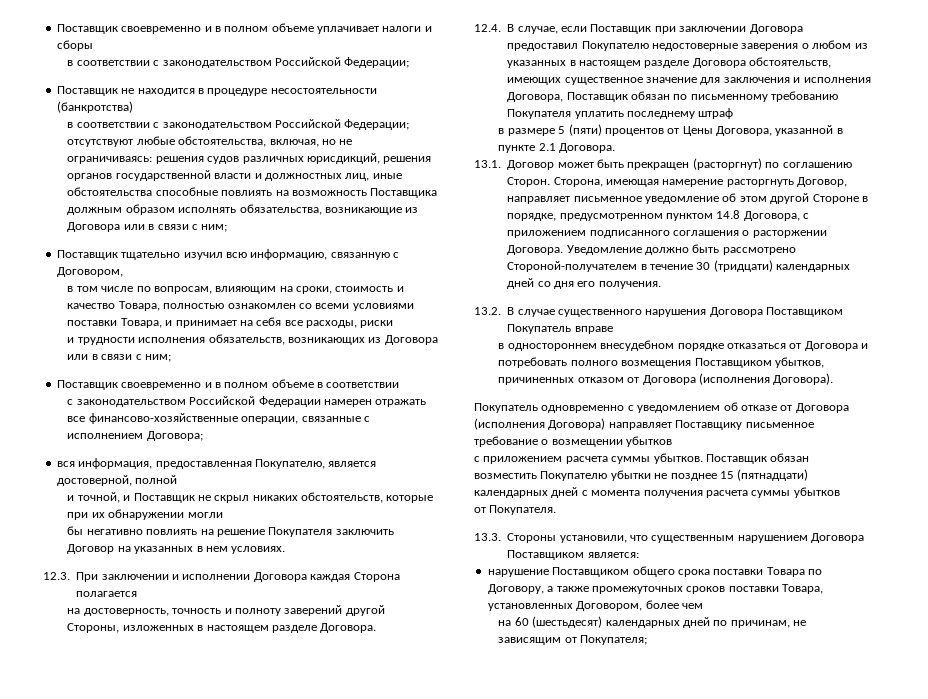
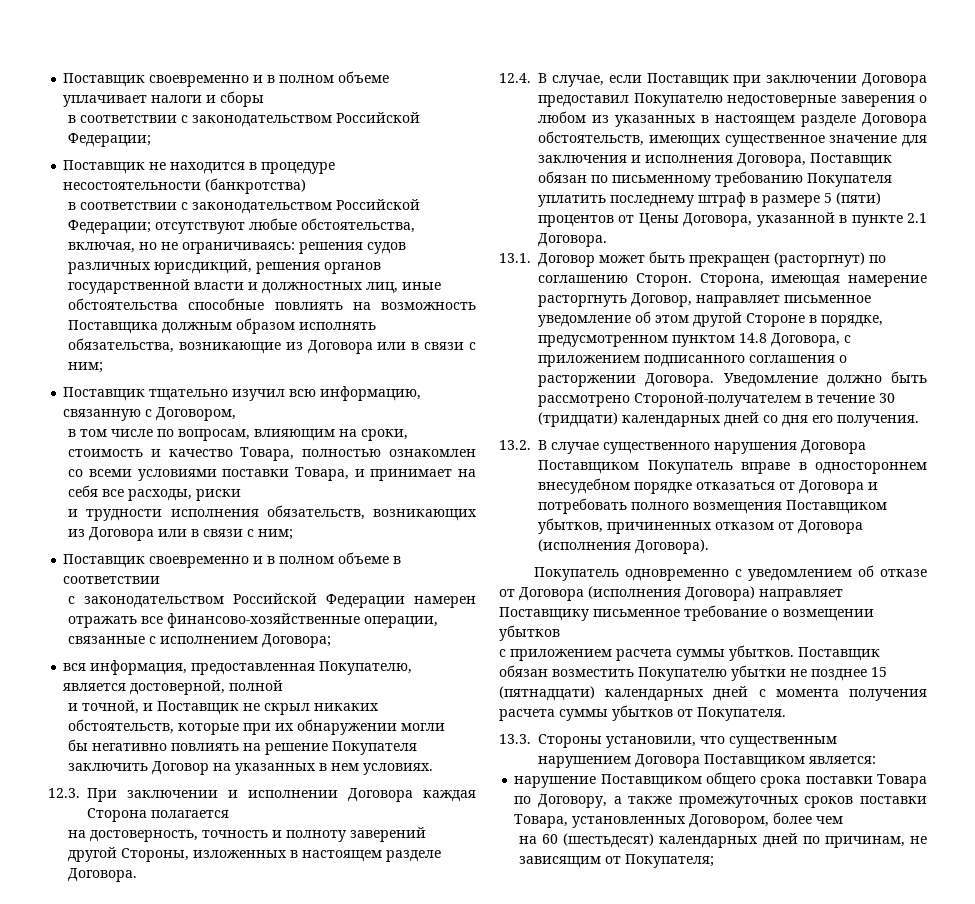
- 12.4. В случае, если Поставщик при заключении Договора предоставил Покупателю недостоверные заверения о любом из указанных в настоящем разделе Договора обстоятельств, имеющих существенное значение для заключения и исполнения Договора, Поставщик обязан по письменному требованию Покупателя уплатить последнему штраф
- в размере 5 (пяти) процентов от Цены Договора, указанной в пункте 2.1 Договора.
+ 12.4. В случае, если Поставщик при заключении Договора предоставил Покупателю недостоверные заверения о любом из указанных в настоящем разделе Договора обстоятельств, имеющих существенное значение для заключения и исполнения Договора, Поставщик обязан по письменному требованию Покупателя уплатить последнему штраф в размере 5 (пяти) процентов от Цены Договора, указанной в пункте 2.1 Договора.
- 13.2. В случае существенного нарушения Договора Поставщиком Покупатель вправе
- в одностороннем внесудебном порядке отказаться от Договора и потребовать полного возмещения Поставщиком убытков, причиненных отказом от Договора (исполнения Договора).
+ 13.2. В случае существенного нарушения Договора Поставщиком Покупатель вправе в одностороннем внесудебном порядке отказаться от Договора и потребовать полного возмещения Поставщиком убытков, причиненных отказом от Договора (исполнения Договора).
- Поставщик обязан возместить Покупателю убытки не позднее 15 (пятнадцати) календарных дней с момента получения расчета суммы убытков
- от Покупателя.
+ Поставщик обязан возместить Покупателю убытки не позднее 15 (пятнадцати) календарных дней с момента получения расчета суммы убытков от Покупателя.

